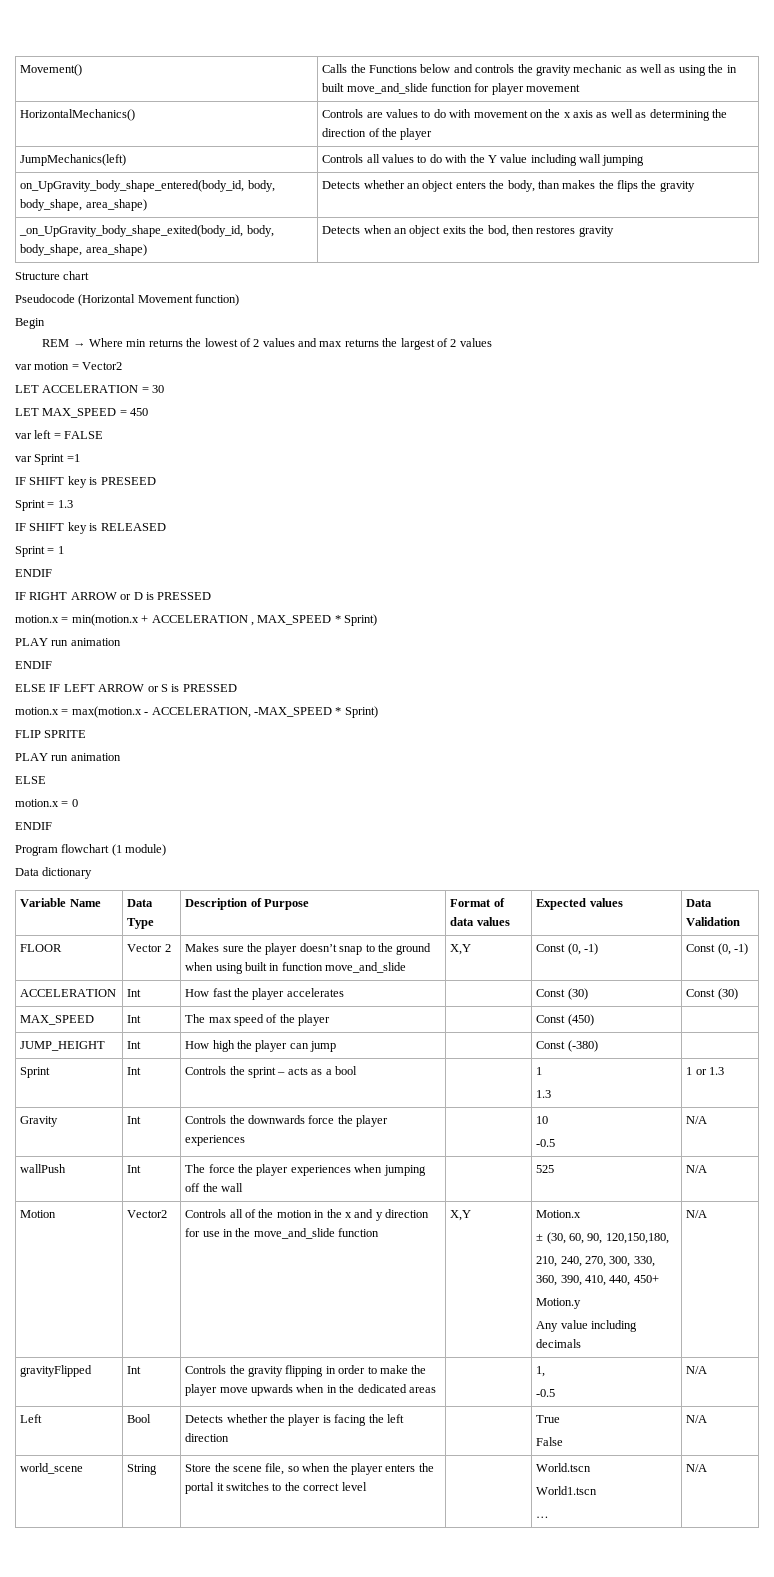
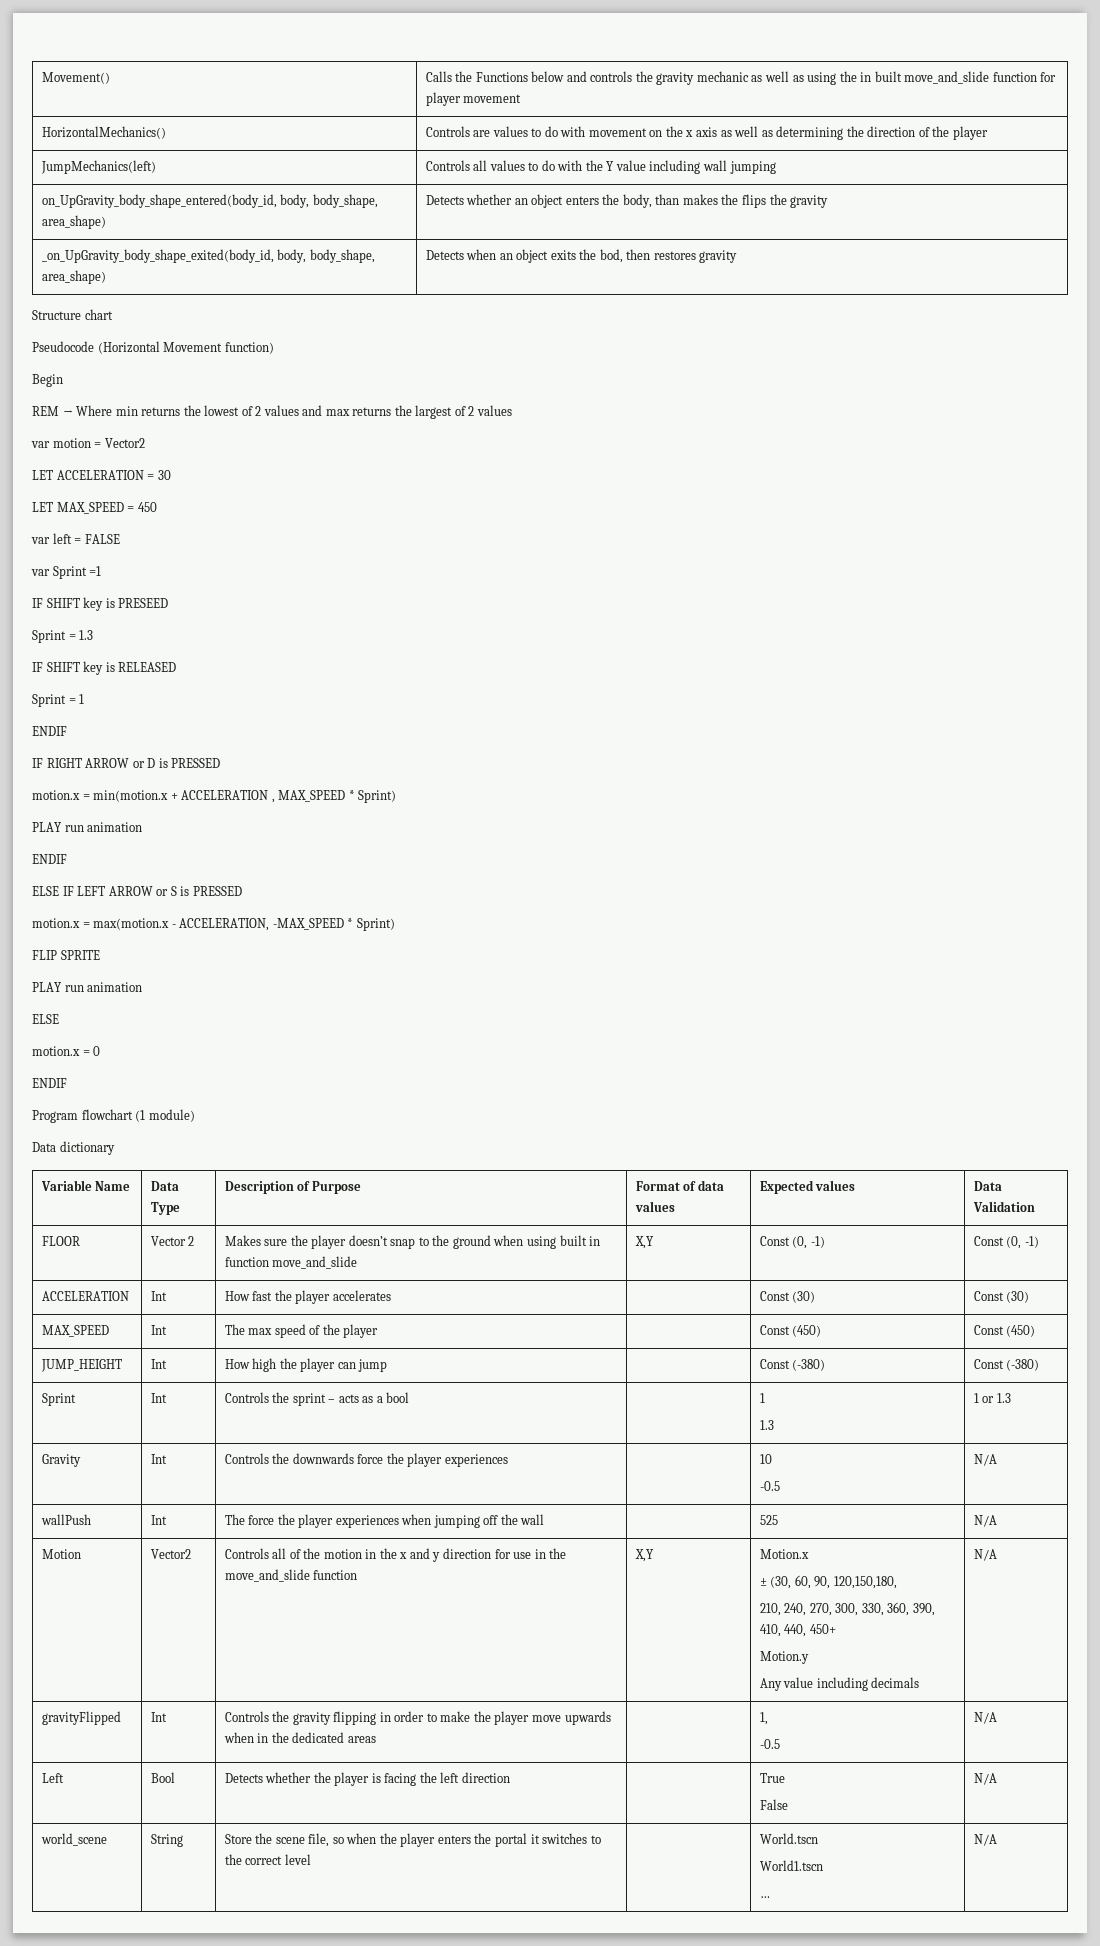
- MAX_SPEED | Int | The max speed of the player | | Const (450) |
+ MAX_SPEED | Int | The max speed of the player | | Const (450) | Const (450)
- JUMP_HEIGHT | Int | How high the player can jump | | Const (-380) |
+ JUMP_HEIGHT | Int | How high the player can jump | | Const (-380) | Const (-380)

